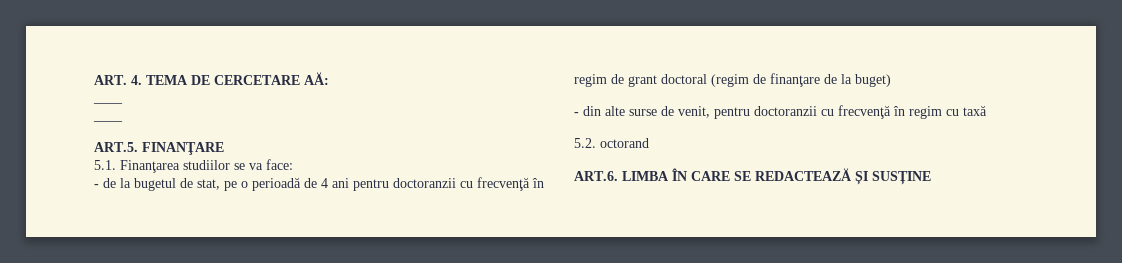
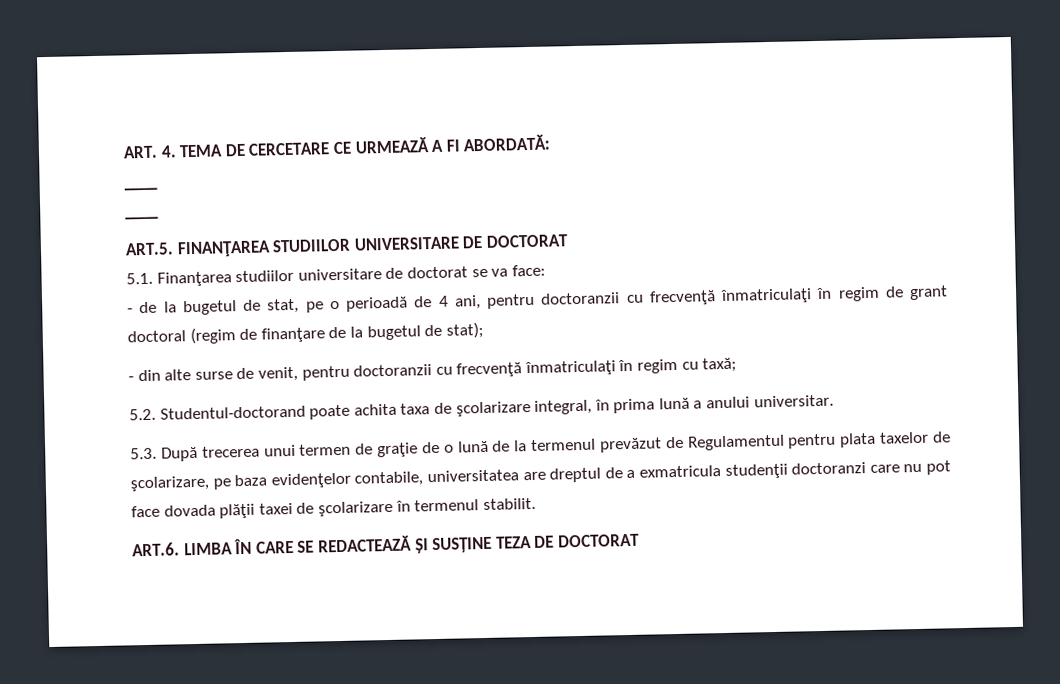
- ART. 4. TEMA DE CERCETARE AĂ:
+ ART. 4. TEMA DE CERCETARE CE URMEAZĂ A FI ABORDATĂ:
  ____
  ____
- ART.5. FINANŢARE
+ ART.5. FINANŢAREA STUDIILOR UNIVERSITARE DE DOCTORAT
- 5.1. Finanţarea studiilor se va face:
+ 5.1. Finanţarea studiilor universitare de doctorat se va face:
- - de la bugetul de stat, pe o perioadă de 4 ani pentru doctoranzii cu frecvenţă în regim de grant doctoral (regim de finanţare de la buget)
+ - de la bugetul de stat, pe o perioadă de 4 ani, pentru doctoranzii cu frecvenţă înmatriculaţi în regim de grant doctoral (regim de finanţare de la bugetul de stat);
- - din alte surse de venit, pentru doctoranzii cu frecvenţă în regim cu taxă
+ - din alte surse de venit, pentru doctoranzii cu frecvenţă înmatriculaţi în regim cu taxă;
- 5.2. octorand
+ 5.2. Studentul-doctorand poate achita taxa de şcolarizare integral, în prima lună a anului universitar.
+ 5.3. După trecerea unui termen de graţie de o lună de la termenul prevăzut de Regulamentul pentru plata taxelor de şcolarizare, pe baza evidenţelor contabile, universitatea are dreptul de a exmatricula studenţii doctoranzi care nu pot face dovada plăţii taxei de şcolarizare în termenul stabilit.
- ART.6. LIMBA ÎN CARE SE REDACTEAZĂ ȘI SUSȚINE
+ ART.6. LIMBA ÎN CARE SE REDACTEAZĂ ȘI SUSȚINE TEZA DE DOCTORAT

